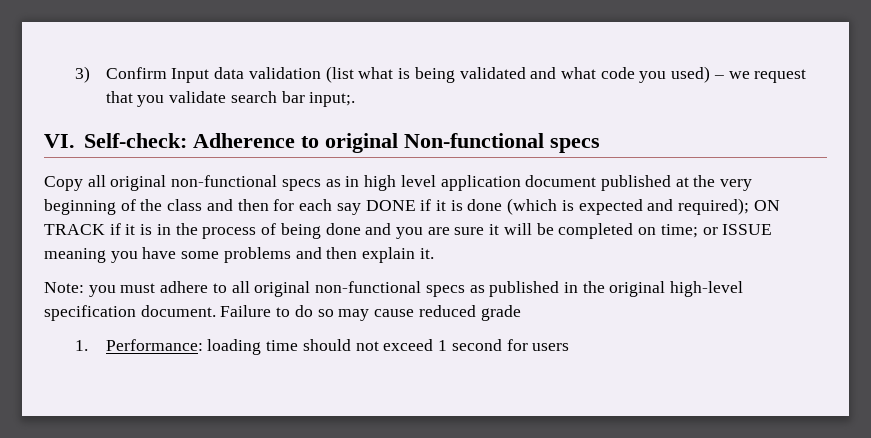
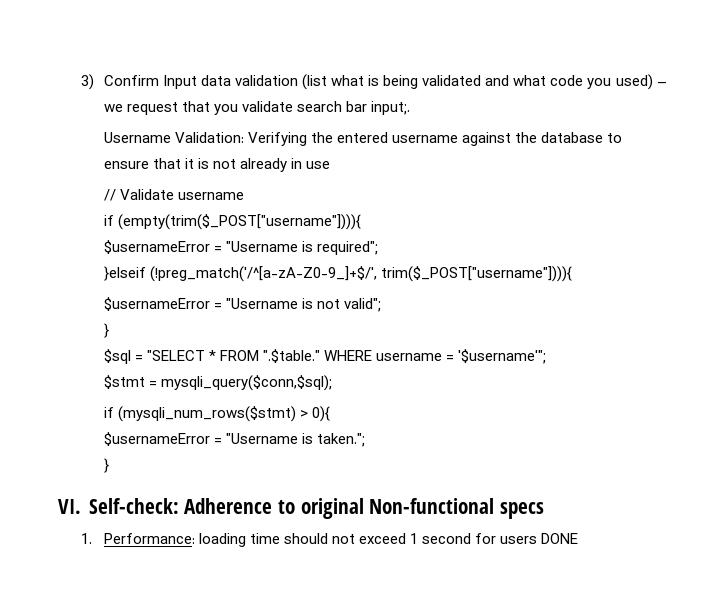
+ Username Validation: Verifying the entered username against the database to ensure that it is not already in use
+ // Validate username
+ if (empty(trim($_POST["username"]))){
+ $usernameError = "Username is required";
+ }elseif (!preg_match('/^[a-zA-Z0-9_]+$/', trim($_POST["username"]))){
+ $usernameError = "Username is not valid";
+ }
+ $sql = "SELECT * FROM ".$table." WHERE username = '$username'";
+ $stmt = mysqli_query($conn,$sql);
+ if (mysqli_num_rows($stmt) > 0){
+ $usernameError = "Username is taken.";
+ }
- Copy all original non-functional specs as in high level application document published at the very beginning of the class and then for each say DONE if it is done (which is expected and required); ON TRACK if it is in the process of being done and you are sure it will be completed on time; or ISSUE meaning you have some problems and then explain it.
- Note: you must adhere to all original non-functional specs as published in the original high-level specification document. Failure to do so may cause reduced grade
- 1. Performance: loading time should not exceed 1 second for users
+ 1. Performance: loading time should not exceed 1 second for users DONE

